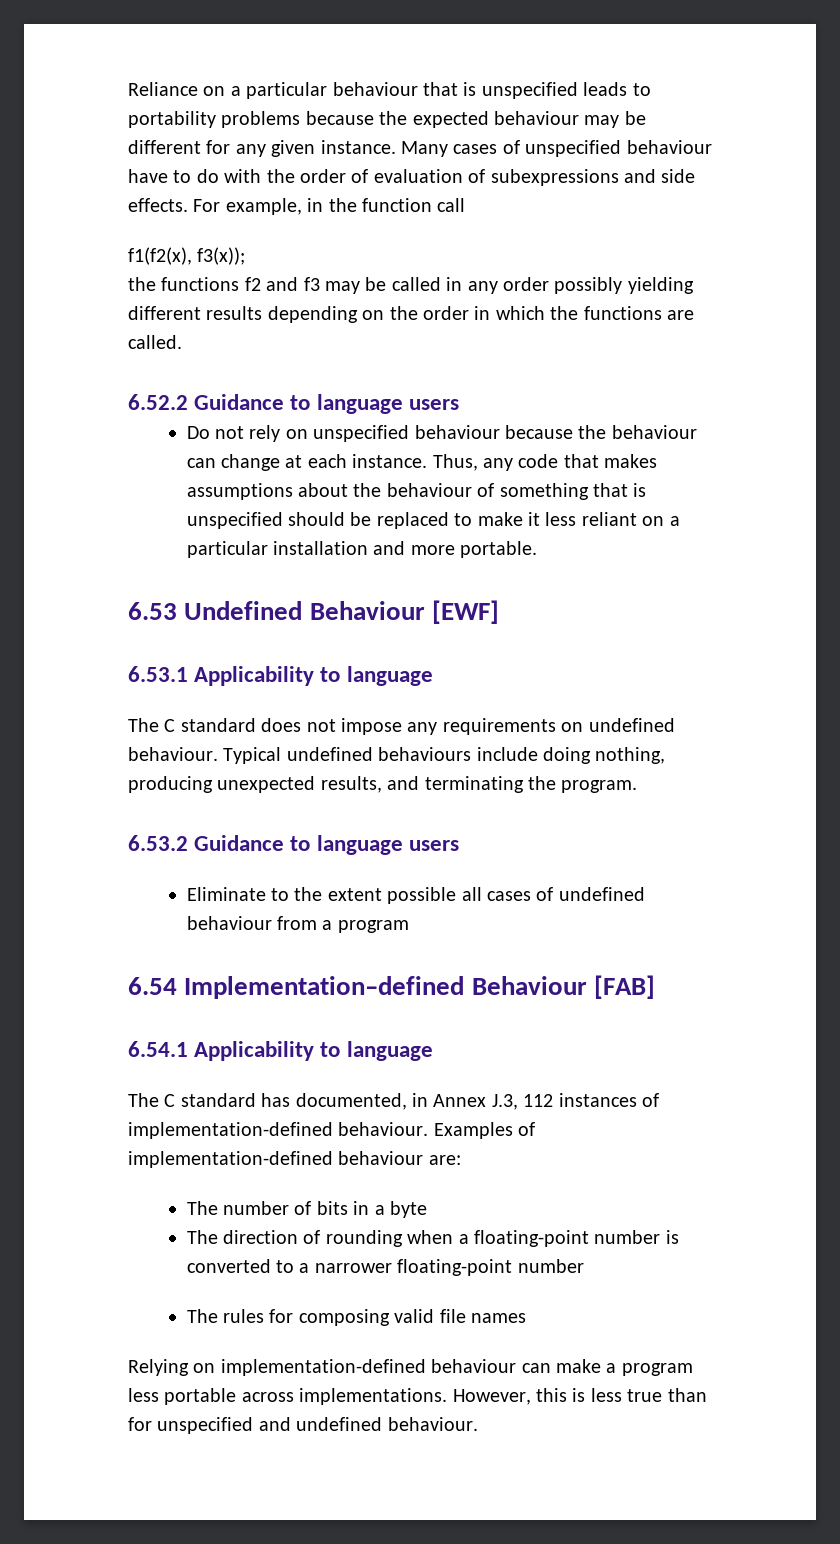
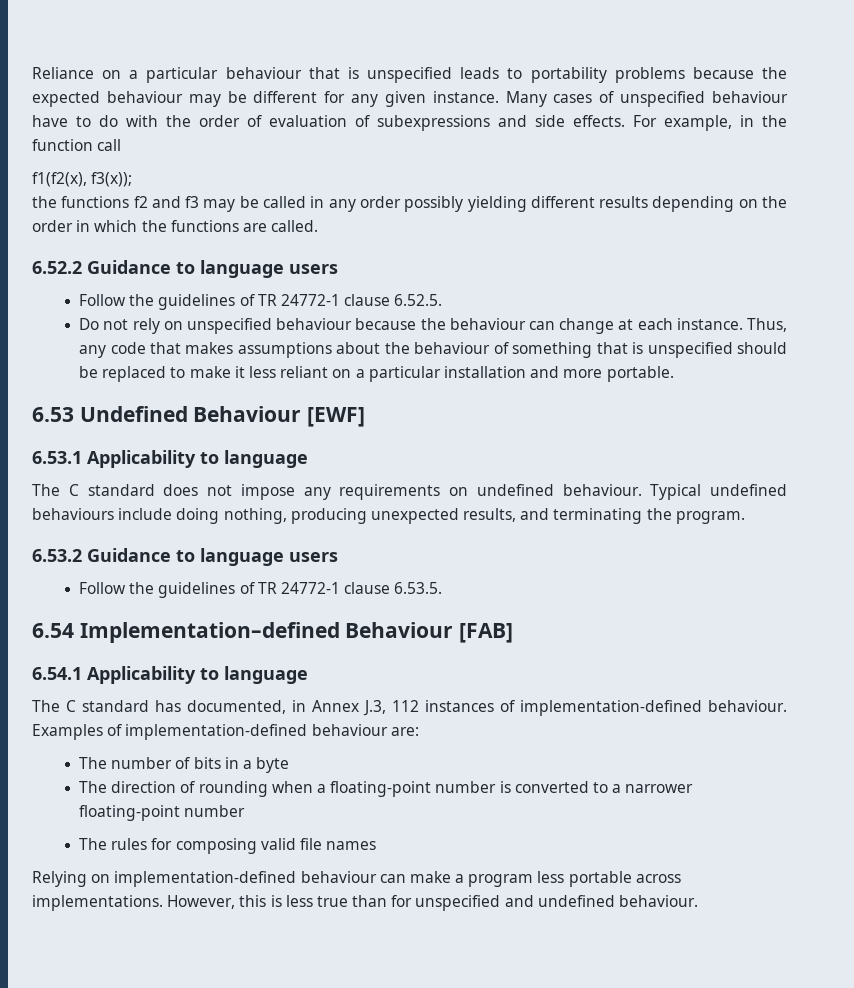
+ Follow the guidelines of TR 24772-1 clause 6.52.5.
- Eliminate to the extent possible all cases of undefined behaviour from a program
+ Follow the guidelines of TR 24772-1 clause 6.53.5.

